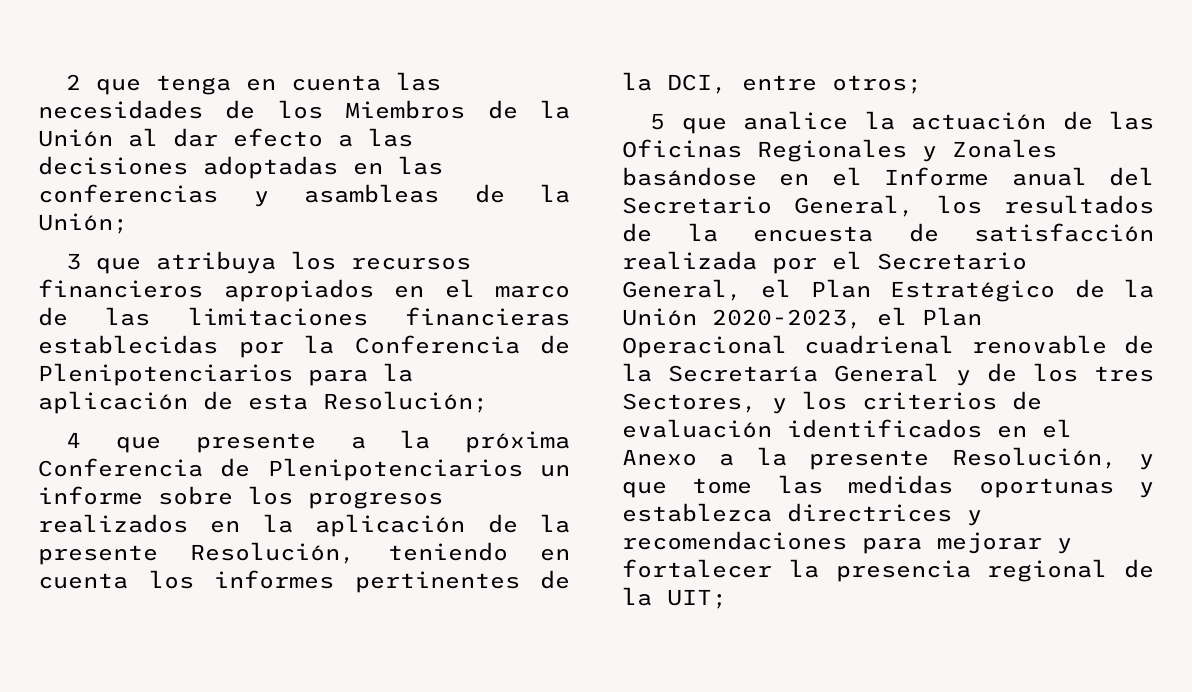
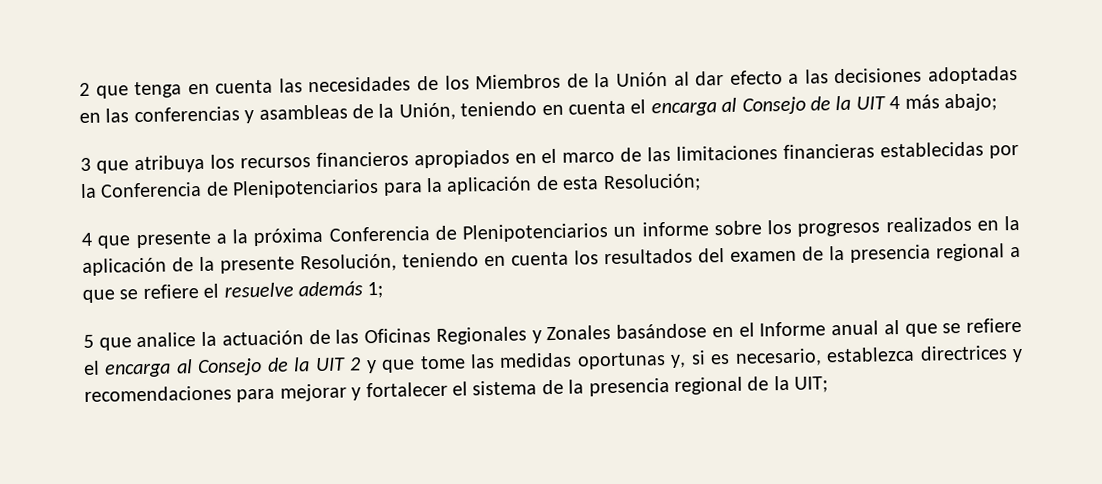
- 2 que tenga en cuenta las necesidades de los Miembros de la Unión al dar efecto a las decisiones adoptadas en las conferencias y asambleas de la Unión;
+ 2 que tenga en cuenta las necesidades de los Miembros de la Unión al dar efecto a las decisiones adoptadas en las conferencias y asambleas de la Unión, teniendo en cuenta el encarga al Consejo de la UIT 4 más abajo;
- 4 que presente a la próxima Conferencia de Plenipotenciarios un informe sobre los progresos realizados en la aplicación de la presente Resolución, teniendo en cuenta los informes pertinentes de la DCI, entre otros;
+ 4 que presente a la próxima Conferencia de Plenipotenciarios un informe sobre los progresos realizados en la aplicación de la presente Resolución, teniendo en cuenta los resultados del examen de la presencia regional a que se refiere el resuelve además 1;
- 5 que analice la actuación de las Oficinas Regionales y Zonales basándose en el Informe anual del Secretario General, los resultados de la encuesta de satisfacción realizada por el Secretario General, el Plan Estratégico de la Unión 2020-2023, el Plan Operacional cuadrienal renovable de la Secretaría General y de los tres Sectores, y los criterios de evaluación identificados en el Anexo a la presente Resolución, y que tome las medidas oportunas y establezca directrices y recomendaciones para mejorar y fortalecer la presencia regional de la UIT;
+ 5 que analice la actuación de las Oficinas Regionales y Zonales basándose en el Informe anual al que se refiere el encarga al Consejo de la UIT 2 y que tome las medidas oportunas y, si es necesario, establezca directrices y recomendaciones para mejorar y fortalecer el sistema de la presencia regional de la UIT;

